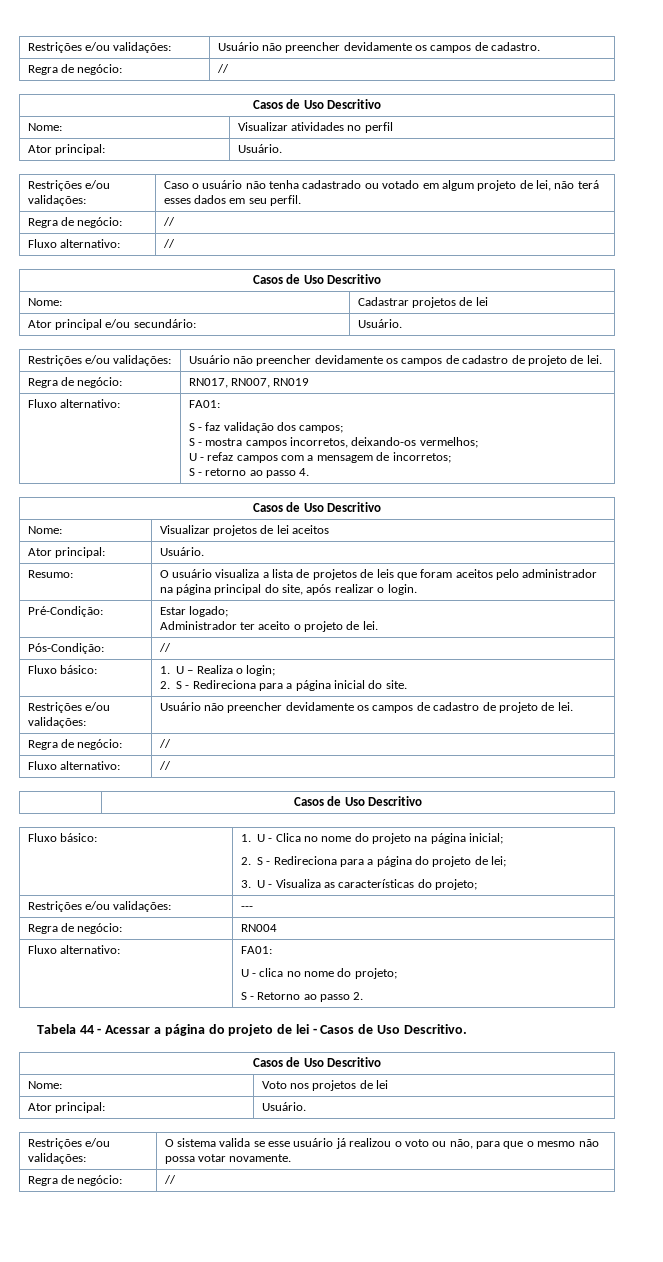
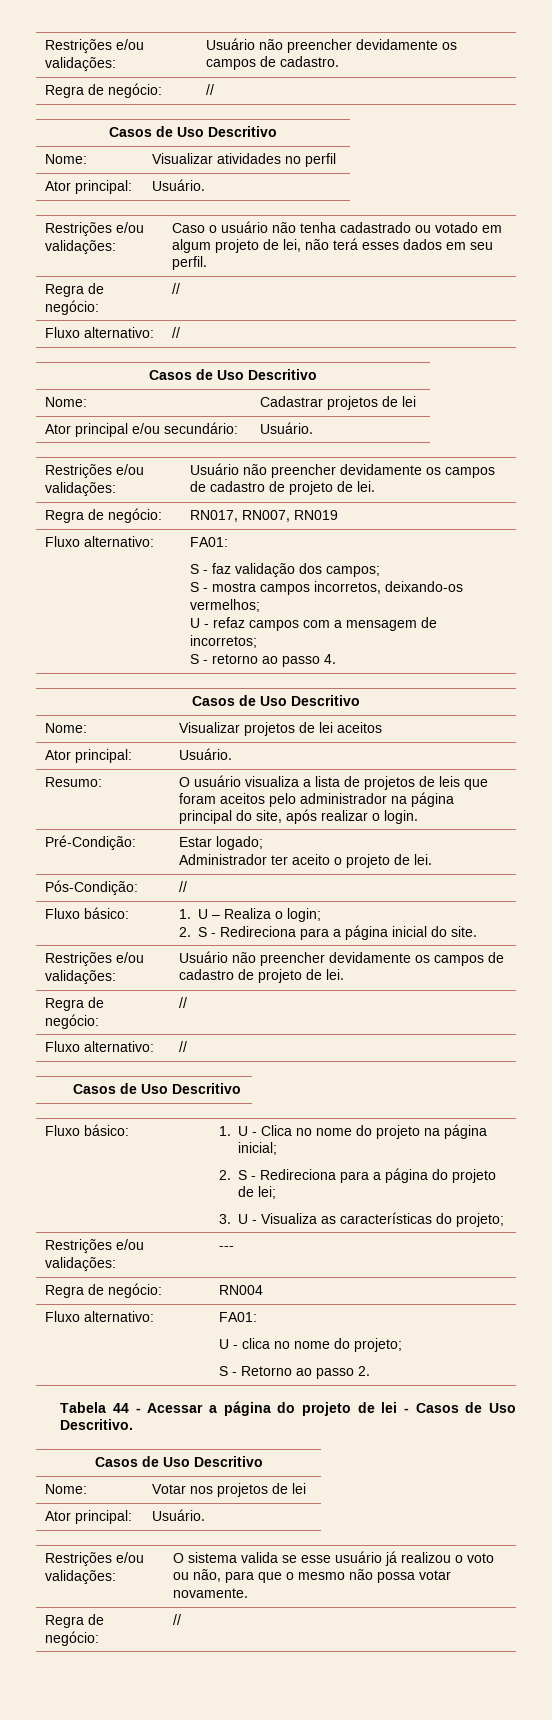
- Nome: | Voto nos projetos de lei
+ Nome: | Votar nos projetos de lei

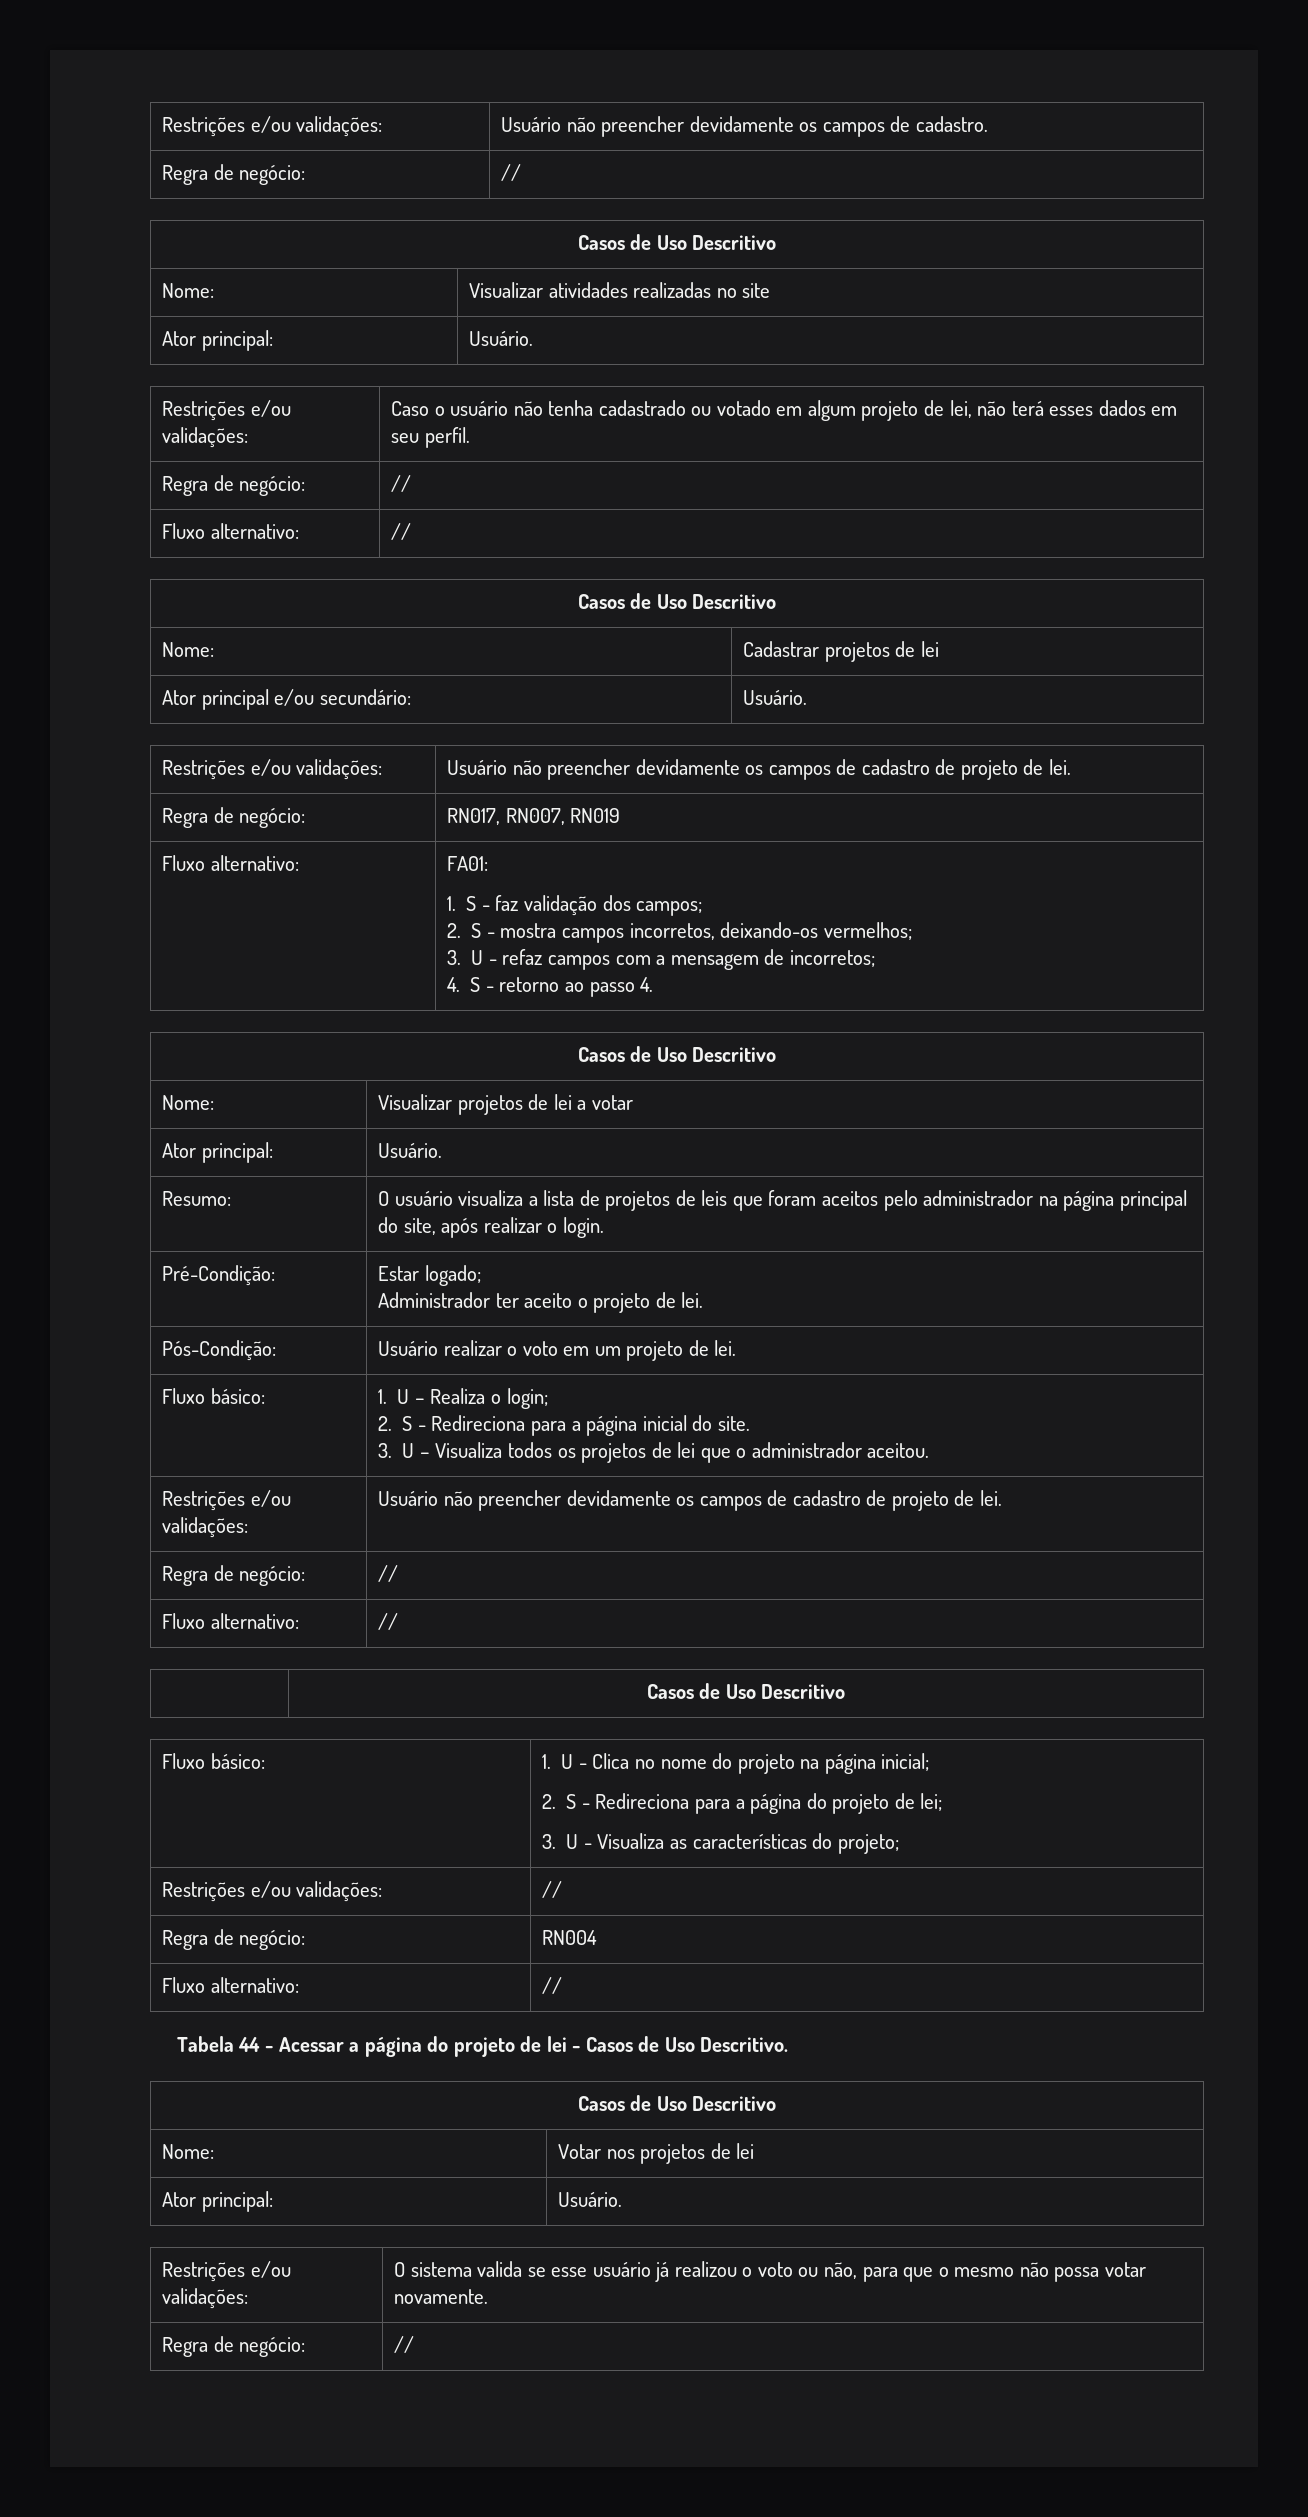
- Nome: | Visualizar atividades no perfil
+ Nome: | Visualizar atividades realizadas no site
  Regra de negócio: | RN017, RN007, RN019
  Fluxo alternativo: | FA01:
- S - faz validação dos campos;
- S - mostra campos incorretos, deixando-os vermelhos;
- U - refaz campos com a mensagem de incorretos;
- S - retorno ao passo 4.
+ 1. S - faz validação dos campos;
+ 2. S - mostra campos incorretos, deixando-os vermelhos;
+ 3. U - refaz campos com a mensagem de incorretos;
+ 4. S - retorno ao passo 4.
- Nome: | Visualizar projetos de lei aceitos
+ Nome: | Visualizar projetos de lei a votar
- Pós-Condição: | //
+ Pós-Condição: | Usuário realizar o voto em um projeto de lei.
  Fluxo básico: | 1. U – Realiza o login;
  2. S - Redireciona para a página inicial do site.
+ 3. U – Visualiza todos os projetos de lei que o administrador aceitou.
- Restrições e/ou validações: | ---
+ Restrições e/ou validações: | //
  Regra de negócio: | RN004
- Fluxo alternativo: | FA01:
- U - clica no nome do projeto;
- S - Retorno ao passo 2.
+ Fluxo alternativo: | //

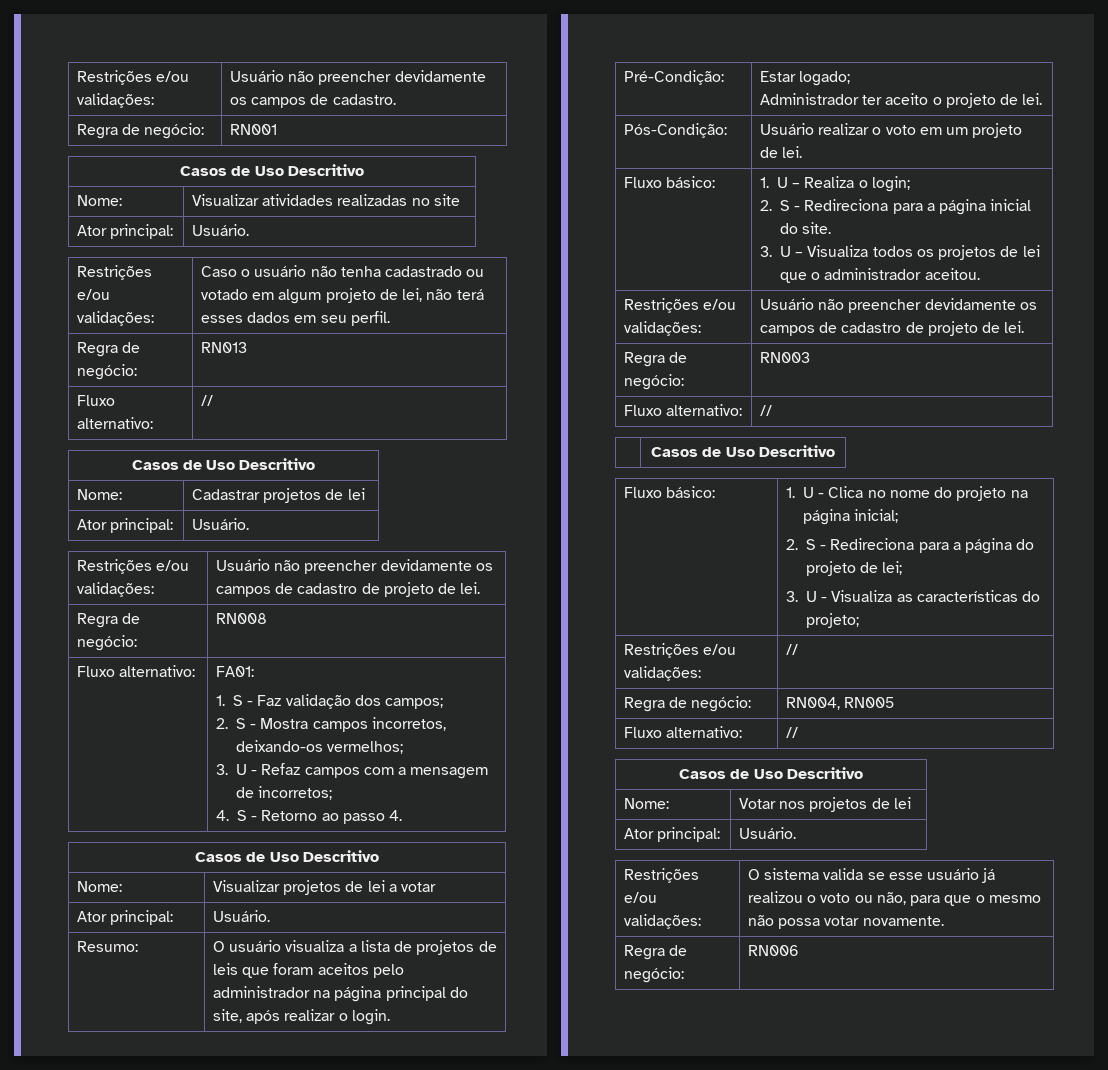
  Restrições e/ou validações: | Usuário não preencher devidamente os campos de cadastro.
- Regra de negócio: | //
+ Regra de negócio: | RN001
  Restrições e/ou validações: | Caso o usuário não tenha cadastrado ou votado em algum projeto de lei, não terá esses dados em seu perfil.
- Regra de negócio: | //
+ Regra de negócio: | RN013
  Nome: | Cadastrar projetos de lei
- Ator principal e/ou secundário: | Usuário.
+ Ator principal: | Usuário.
- Regra de negócio: | RN017, RN007, RN019
+ Regra de negócio: | RN008
  Fluxo alternativo: | FA01:
- 1. S - faz validação dos campos;
- 2. S - mostra campos incorretos, deixando-os vermelhos;
- 3. U - refaz campos com a mensagem de incorretos;
- 4. S - retorno ao passo 4.
+ 1. S - Faz validação dos campos;
+ 2. S - Mostra campos incorretos, deixando-os vermelhos;
+ 3. U - Refaz campos com a mensagem de incorretos;
+ 4. S - Retorno ao passo 4.
  Fluxo básico: | 1. U – Realiza o login;
  2. S - Redireciona para a página inicial do site.
  3. U – Visualiza todos os projetos de lei que o administrador aceitou.
  Restrições e/ou validações: | Usuário não preencher devidamente os campos de cadastro de projeto de lei.
- Regra de negócio: | //
+ Regra de negócio: | RN003
- Regra de negócio: | RN004
+ Regra de negócio: | RN004, RN005
  Fluxo alternativo: | //
- Tabela 44 - Acessar a página do projeto de lei - Casos de Uso Descritivo.
  Restrições e/ou validações: | O sistema valida se esse usuário já realizou o voto ou não, para que o mesmo não possa votar novamente.
- Regra de negócio: | //
+ Regra de negócio: | RN006

